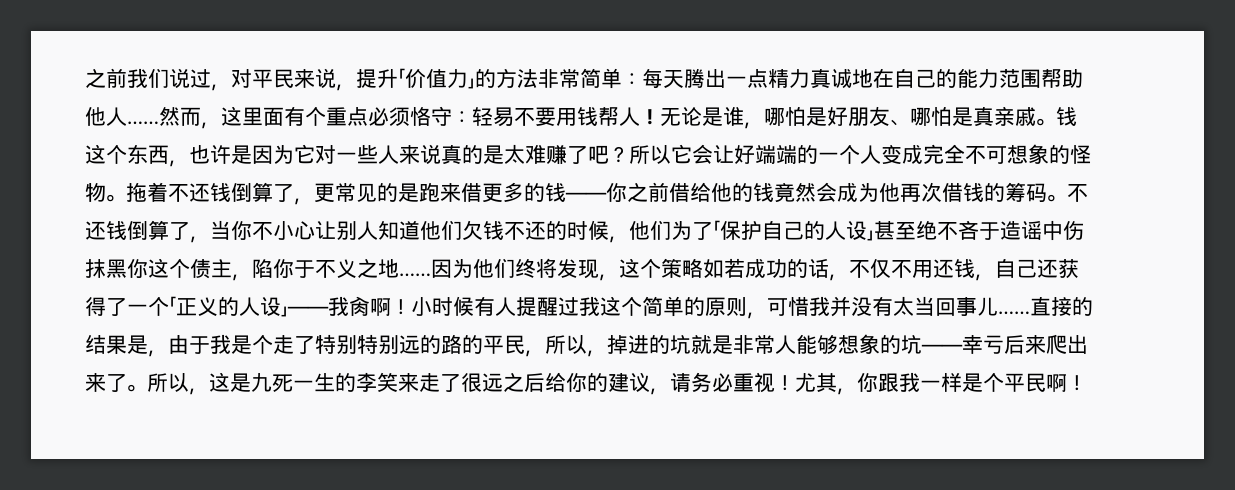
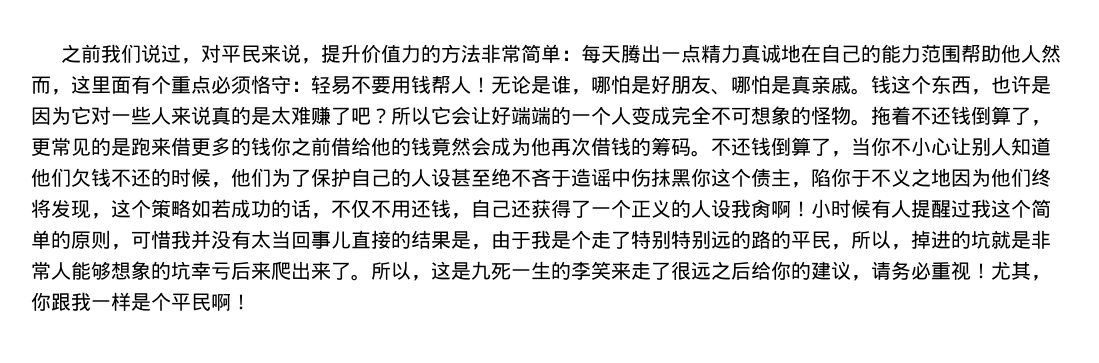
- 之前我们说过，对平民来说，提升「价值力」的方法非常简单：每天腾出一点精力真诚地在自己的能力范围帮助他人……然而，这里面有个重点必须恪守：轻易不要用钱帮人！
+ 之前我们说过，对平民来说，提升价值力的方法非常简单：每天腾出一点精力真诚地在自己的能力范围帮助他人然而，这里面有个重点必须恪守：轻易不要用钱帮人！
- 拖着不还钱倒算了，更常见的是跑来借更多的钱——你之前借给他的钱竟然会成为他再次借钱的筹码。
+ 拖着不还钱倒算了，更常见的是跑来借更多的钱你之前借给他的钱竟然会成为他再次借钱的筹码。
- 不还钱倒算了，当你不小心让别人知道他们欠钱不还的时候，他们为了「保护自己的人设」甚至绝不吝于造谣中伤抹黑你这个债主，陷你于不义之地……因为他们终将发现，这个策略如若成功的话，不仅不用还钱，自己还获得了一个「正义的人设」——我肏啊！
+ 不还钱倒算了，当你不小心让别人知道他们欠钱不还的时候，他们为了保护自己的人设甚至绝不吝于造谣中伤抹黑你这个债主，陷你于不义之地因为他们终将发现，这个策略如若成功的话，不仅不用还钱，自己还获得了一个正义的人设我肏啊！
- 小时候有人提醒过我这个简单的原则，可惜我并没有太当回事儿……直接的结果是，由于我是个走了特别特别远的路的平民，所以，掉进的坑就是非常人能够想象的坑——幸亏后来爬出来了。
+ 小时候有人提醒过我这个简单的原则，可惜我并没有太当回事儿直接的结果是，由于我是个走了特别特别远的路的平民，所以，掉进的坑就是非常人能够想象的坑幸亏后来爬出来了。

